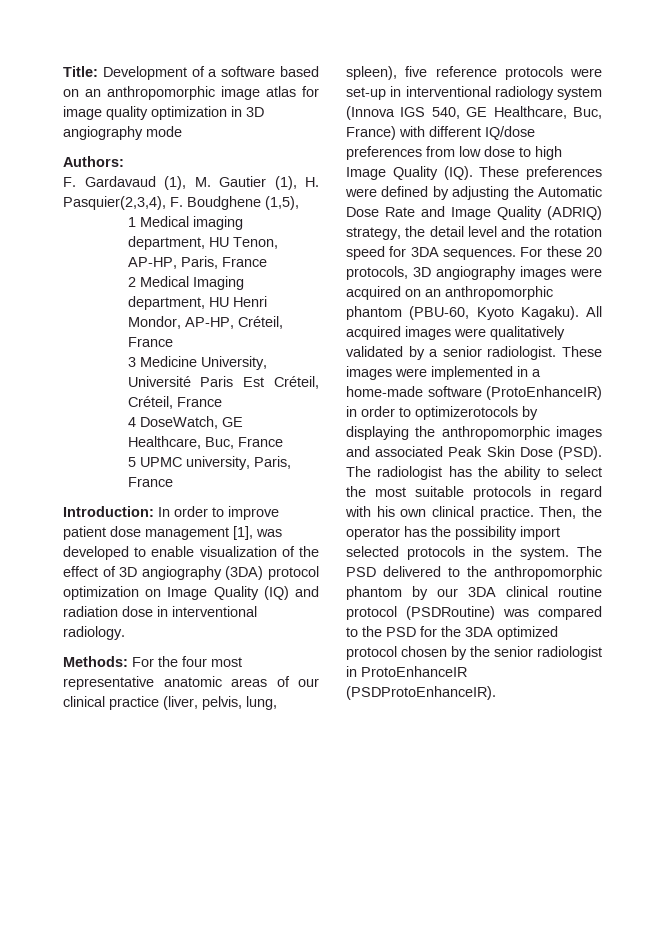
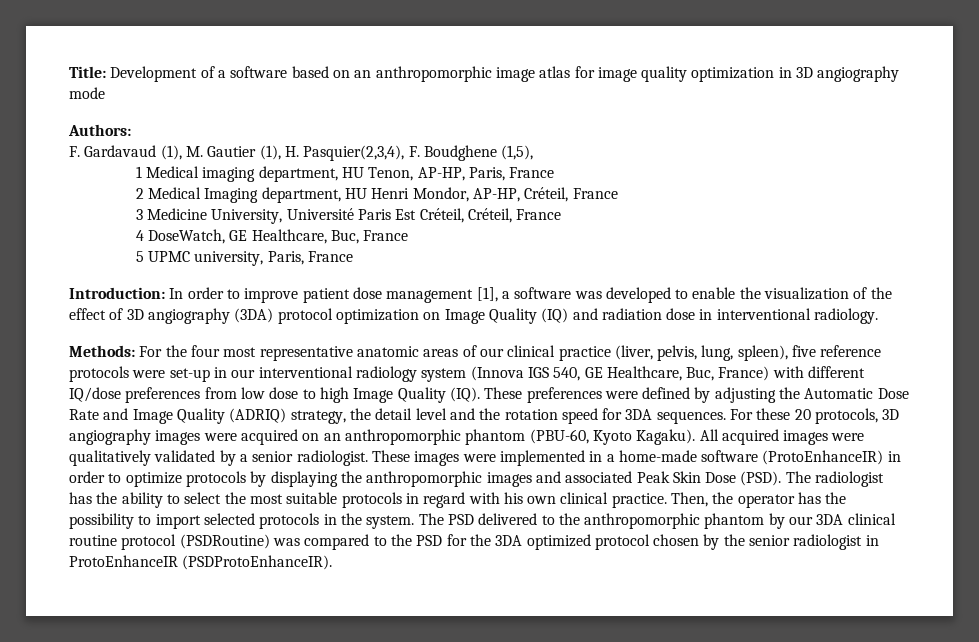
- Introduction: In order to improve patient dose management [1], was developed to enable visualization of the effect of 3D angiography (3DA) protocol optimization on Image Quality (IQ) and radiation dose in interventional radiology.
+ Introduction: In order to improve patient dose management [1], a software was developed to enable the visualization of the effect of 3D angiography (3DA) protocol optimization on Image Quality (IQ) and radiation dose in interventional radiology.
- For the four most representative anatomic areas of our clinical practice (liver, pelvis, lung, spleen), five reference protocols were set-up in interventional radiology system (Innova IGS 540, GE Healthcare, Buc, France) with different IQ/dose preferences from low dose to high Image Quality (IQ). These preferences were defined by adjusting the Automatic Dose Rate and Image Quality (ADRIQ) strategy, the detail level and the rotation speed for 3DA sequences.
+ For the four most representative anatomic areas of our clinical practice (liver, pelvis, lung, spleen), five reference protocols were set-up in our interventional radiology system (Innova IGS 540, GE Healthcare, Buc, France) with different IQ/dose preferences from low dose to high Image Quality (IQ). These preferences were defined by adjusting the Automatic Dose Rate and Image Quality (ADRIQ) strategy, the detail level and the rotation speed for 3DA sequences.
- These images were implemented in a home-made software (ProtoEnhanceIR) in order to optimizerotocols by displaying the anthropomorphic images and associated Peak Skin Dose (PSD).
+ These images were implemented in a home-made software (ProtoEnhanceIR) in order to optimize protocols by displaying the anthropomorphic images and associated Peak Skin Dose (PSD).
- Then, the operator has the possibility import selected protocols in the system.
+ Then, the operator has the possibility to import selected protocols in the system.

